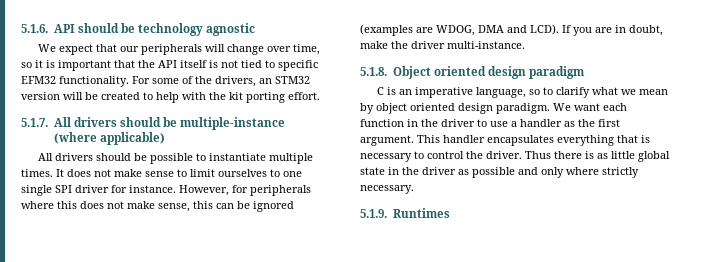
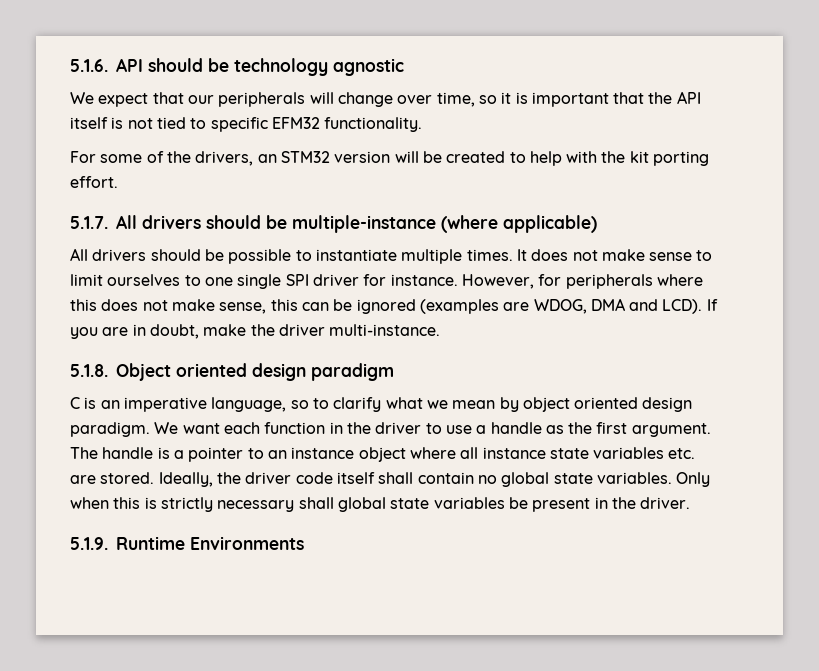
- We expect that our peripherals will change over time, so it is important that the API itself is not tied to specific EFM32 functionality. For some of the drivers, an STM32 version will be created to help with the kit porting effort.
+ We expect that our peripherals will change over time, so it is important that the API itself is not tied to specific EFM32 functionality.
+ For some of the drivers, an STM32 version will be created to help with the kit porting effort.
- We want each function in the driver to use a handler as the first argument.
+ We want each function in the driver to use a handle as the first argument.
- This handler encapsulates everything that is necessary to control the driver. Thus there is as little global state in the driver as possible and only where strictly necessary.
+ The handle is a pointer to an instance object where all instance state variables etc. are stored. Ideally, the driver code itself shall contain no global state variables. Only when this is strictly necessary shall global state variables be present in the driver.
- 5.1.9. Runtimes
+ 5.1.9. Runtime Environments

